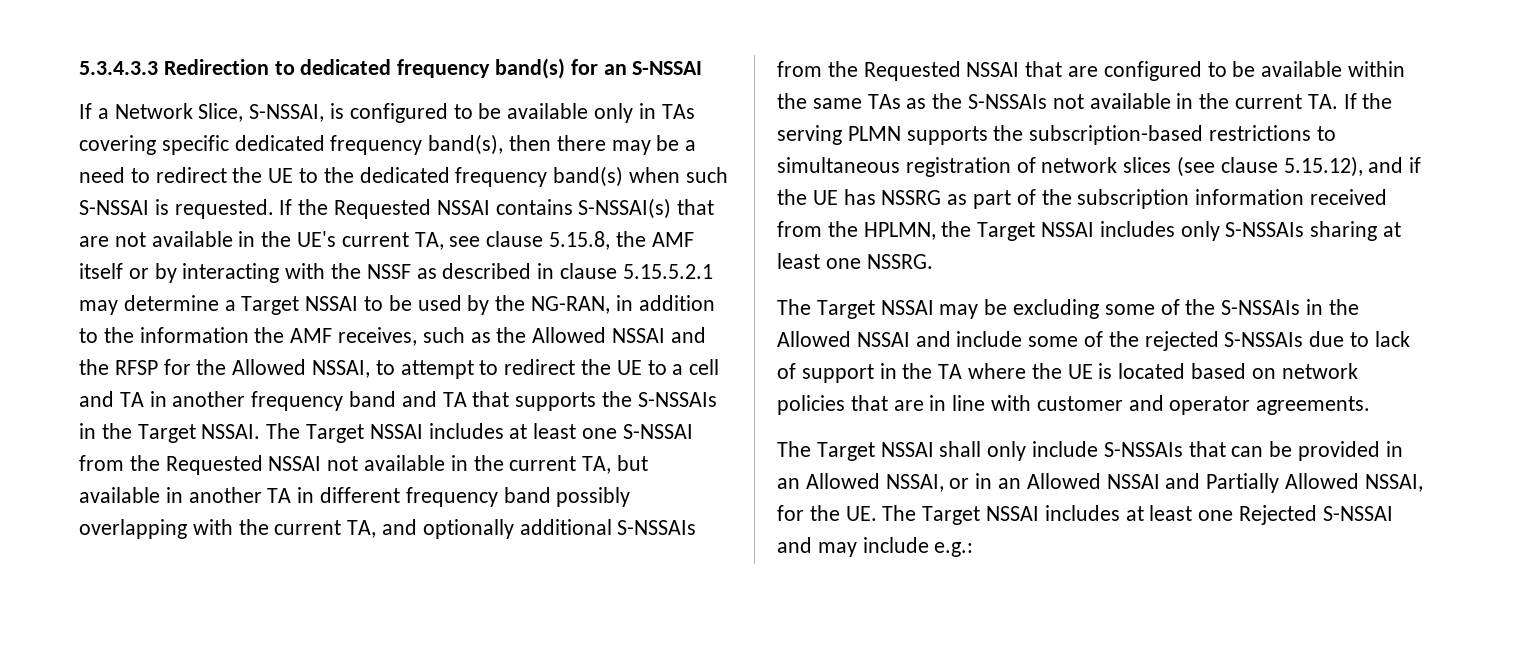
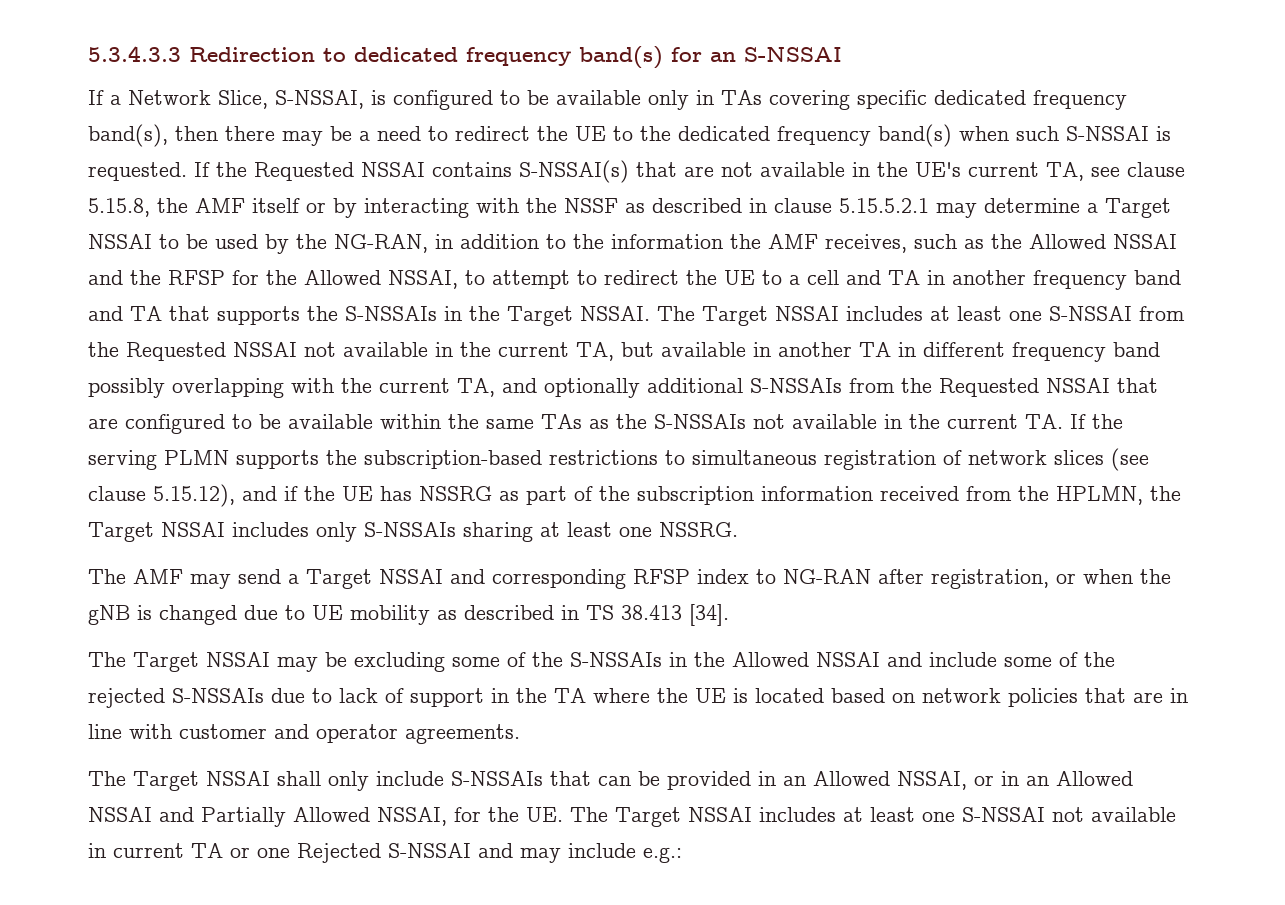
+ The AMF may send a Target NSSAI and corresponding RFSP index to NG-RAN after registration, or when the gNB is changed due to UE mobility as described in TS 38.413 [34].
- The Target NSSAI shall only include S-NSSAIs that can be provided in an Allowed NSSAI, or in an Allowed NSSAI and Partially Allowed NSSAI, for the UE. The Target NSSAI includes at least one Rejected S-NSSAI and may include e.g.:
+ The Target NSSAI shall only include S-NSSAIs that can be provided in an Allowed NSSAI, or in an Allowed NSSAI and Partially Allowed NSSAI, for the UE. The Target NSSAI includes at least one S-NSSAI not available in current TA or one Rejected S-NSSAI and may include e.g.:

